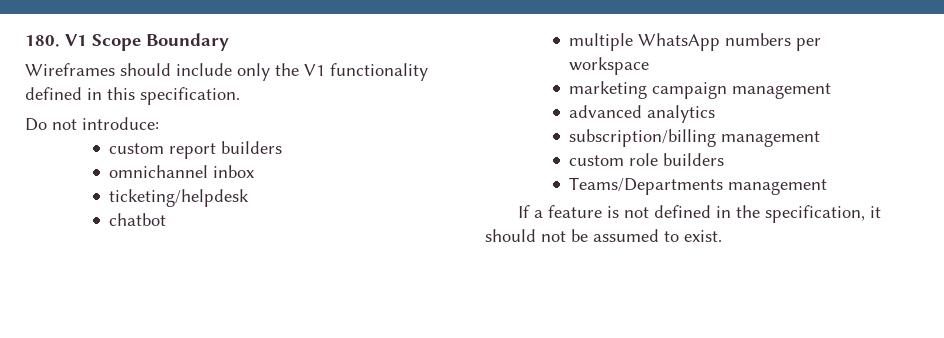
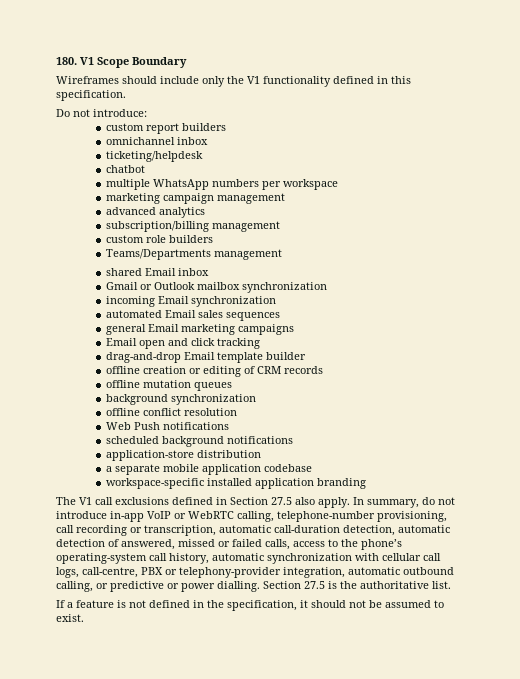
+ shared Email inbox
+ Gmail or Outlook mailbox synchronization
+ incoming Email synchronization
+ automated Email sales sequences
+ general Email marketing campaigns
+ Email open and click tracking
+ drag-and-drop Email template builder
+ offline creation or editing of CRM records
+ offline mutation queues
+ background synchronization
+ offline conflict resolution
+ Web Push notifications
+ scheduled background notifications
+ application-store distribution
+ a separate mobile application codebase
+ workspace-specific installed application branding
+ The V1 call exclusions defined in Section 27.5 also apply. In summary, do not introduce in-app VoIP or WebRTC calling, telephone-number provisioning, call recording or transcription, automatic call-duration detection, automatic detection of answered, missed or failed calls, access to the phone’s operating-system call history, automatic synchronization with cellular call logs, call-centre, PBX or telephony-provider integration, automatic outbound calling, or predictive or power dialling. Section 27.5 is the authoritative list.

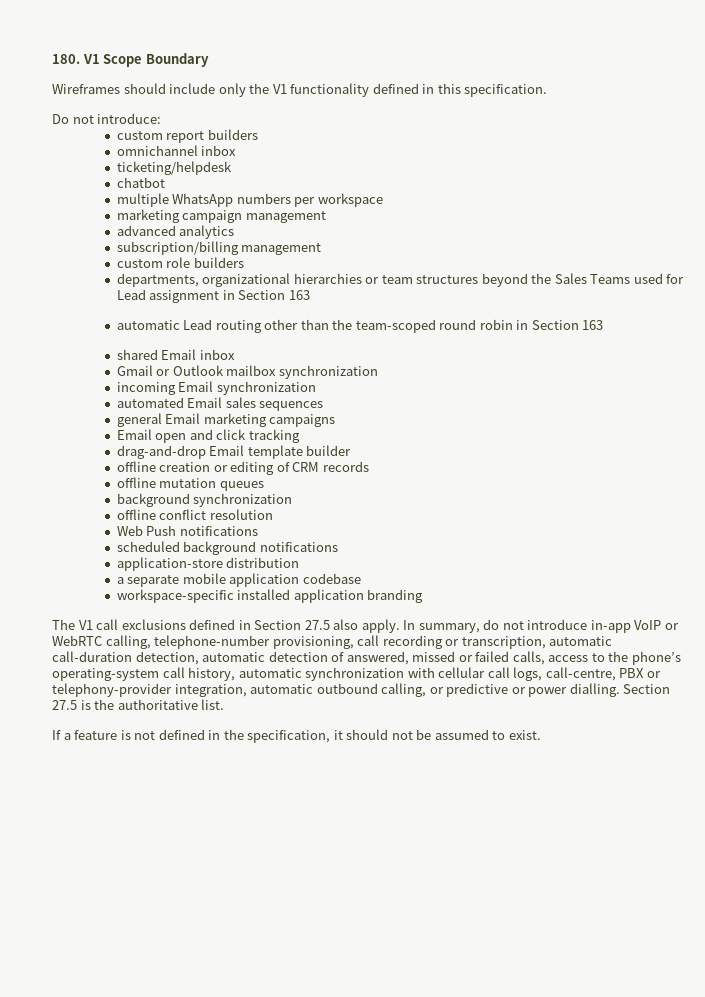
- Teams/Departments management
+ departments, organizational hierarchies or team structures beyond the Sales Teams used for Lead assignment in Section 163
+ automatic Lead routing other than the team-scoped round robin in Section 163

